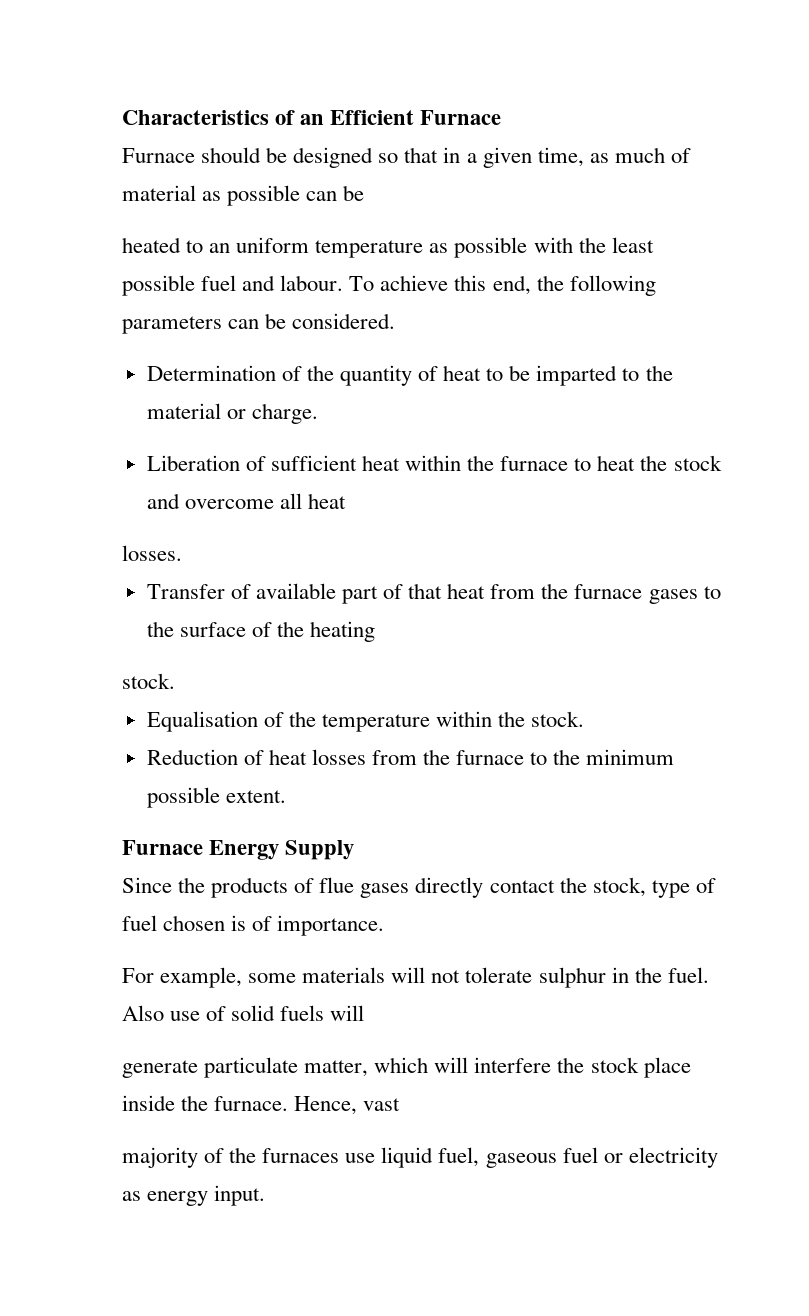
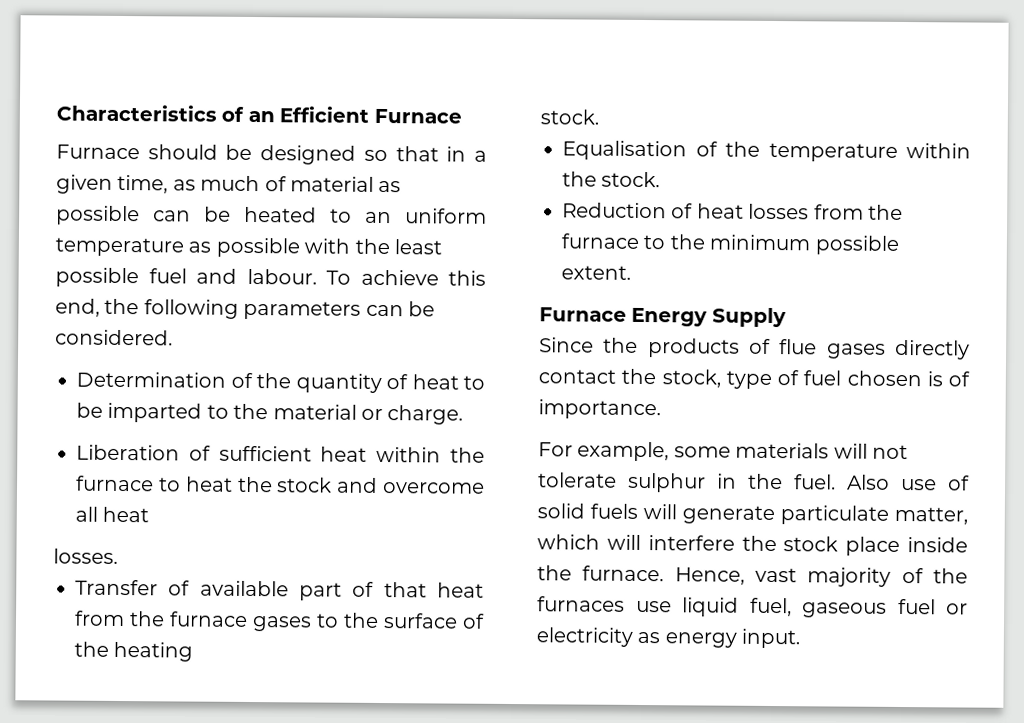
- Furnace should be designed so that in a given time, as much of material as possible can be
- heated to an uniform temperature as possible with the least possible fuel and labour.
+ Furnace should be designed so that in a given time, as much of material as possible can be heated to an uniform temperature as possible with the least possible fuel and labour.
- Also use of solid fuels will
- generate particulate matter, which will interfere the stock place inside the furnace.
+ Also use of solid fuels will generate particulate matter, which will interfere the stock place inside the furnace.
- Hence, vast
- majority of the furnaces use liquid fuel, gaseous fuel or electricity as energy input.
+ Hence, vast majority of the furnaces use liquid fuel, gaseous fuel or electricity as energy input.

